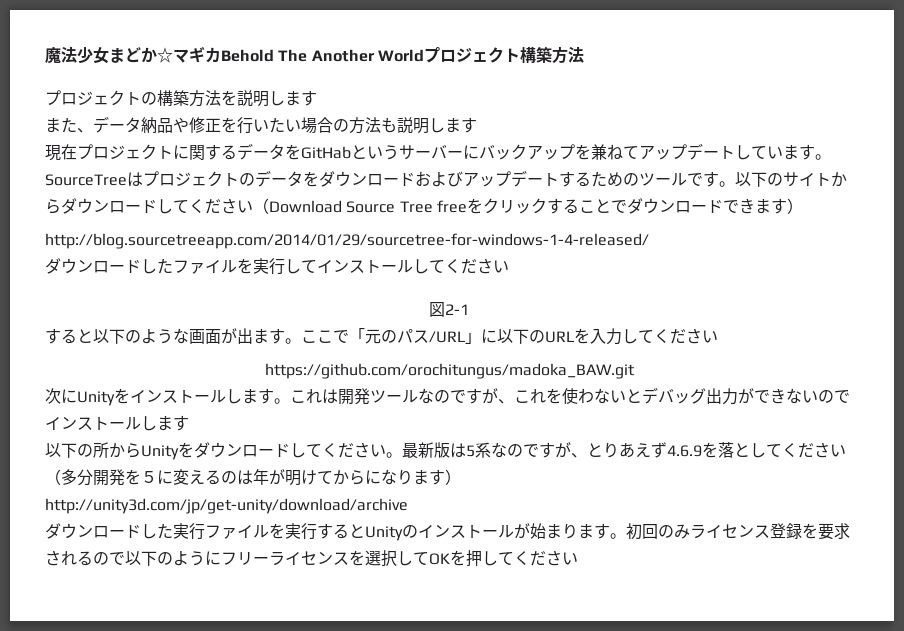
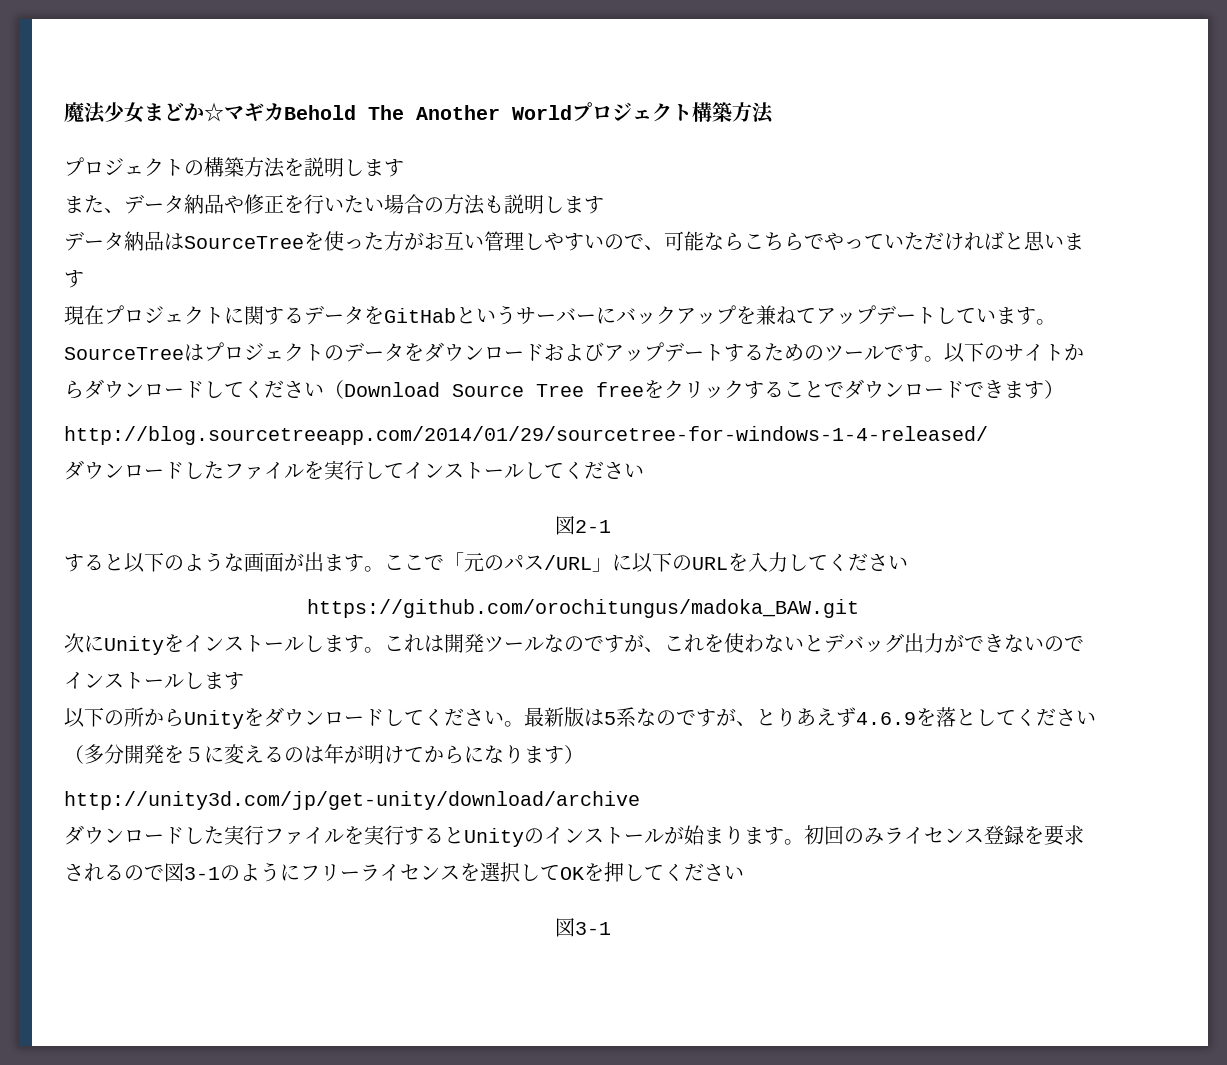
+ データ納品はSourceTreeを使った方がお互い管理しやすいので、可能ならこちらでやっていただければと思います
- 初回のみライセンス登録を要求されるので以下のようにフリーライセンスを選択してOKを押してください
+ 初回のみライセンス登録を要求されるので図3-1のようにフリーライセンスを選択してOKを押してください
+ 図3-1

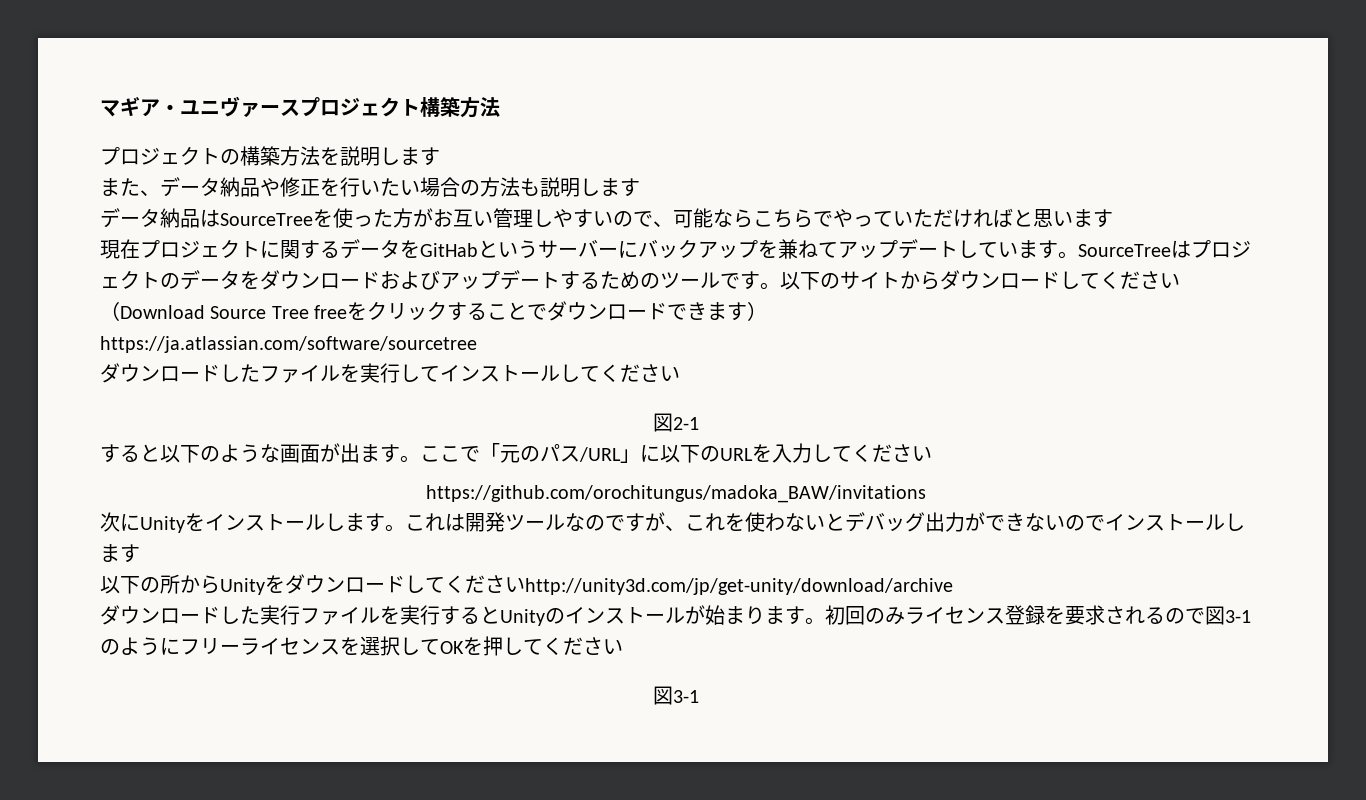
- 魔法少女まどか☆マギカBehold The Another Worldプロジェクト構築方法
+ マギア・ユニヴァースプロジェクト構築方法
- http://blog.sourcetreeapp.com/2014/01/29/sourcetree-for-windows-1-4-released/
+ https://ja.atlassian.com/software/sourcetree
- https://github.com/orochitungus/madoka_BAW.git
+ https://github.com/orochitungus/madoka_BAW/invitations
- 以下の所からUnityをダウンロードしてください。最新版は5系なのですが、とりあえず4.6.9を落としてください（多分開発を５に変えるのは年が明けてからになります）
- http://unity3d.com/jp/get-unity/download/archive
+ 以下の所からUnityをダウンロードしてくださいhttp://unity3d.com/jp/get-unity/download/archive

